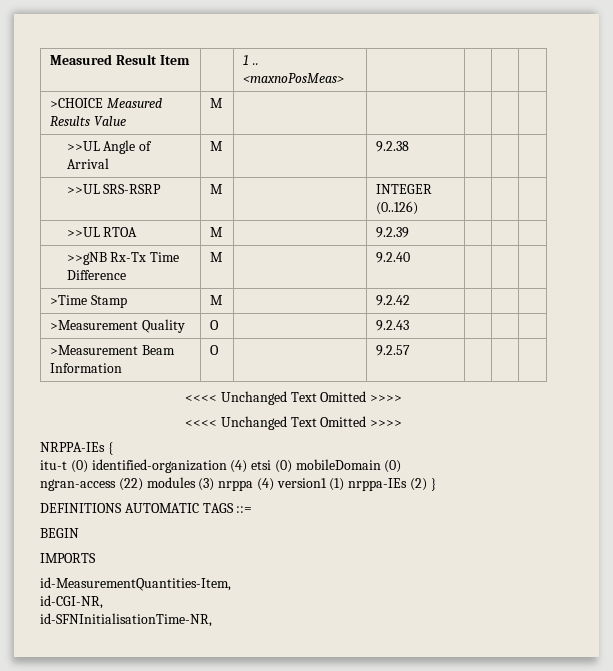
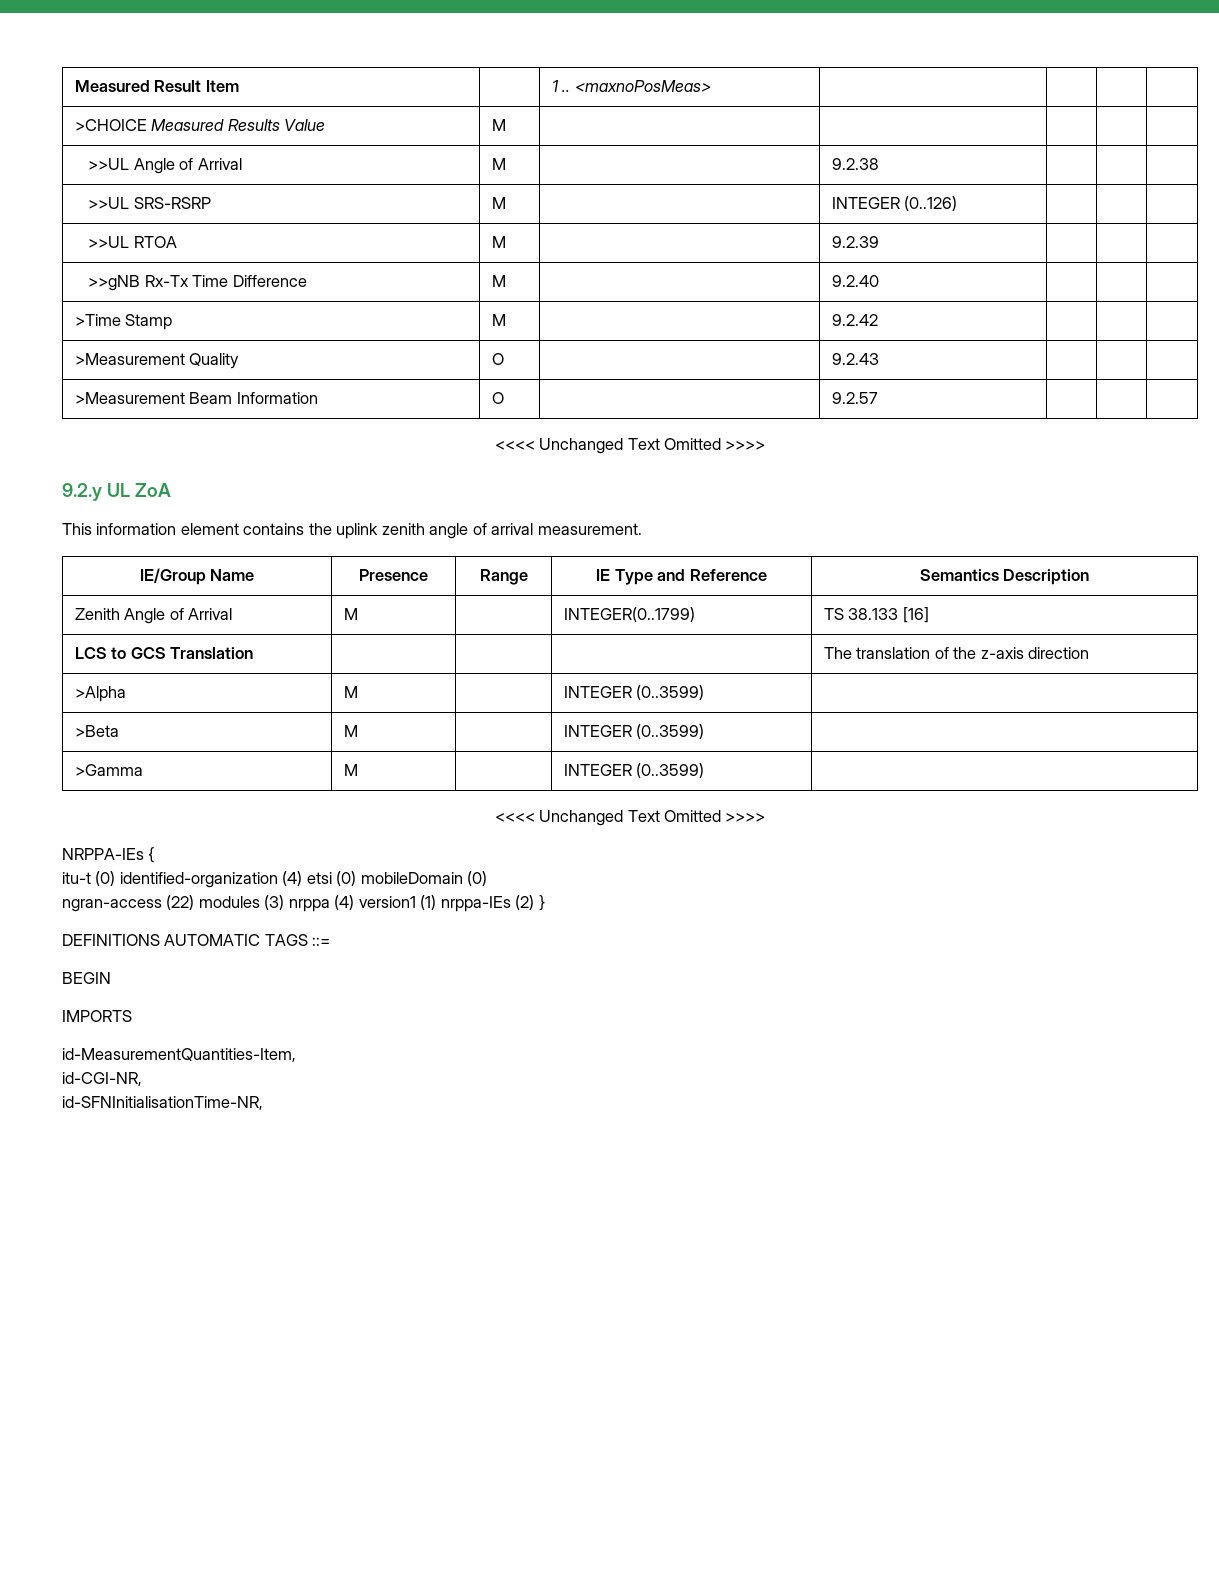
+ 9.2.y UL ZoA
+ This information element contains the uplink zenith angle of arrival measurement.
+ IE/Group Name | Presence | Range | IE Type and Reference | Semantics Description
+ Zenith Angle of Arrival | M | | INTEGER(0..1799) | TS 38.133 [16]
+ LCS to GCS Translation | | | | The translation of the z-axis direction
+ >Alpha | M | | INTEGER (0..3599) |
+ >Beta | M | | INTEGER (0..3599) |
+ >Gamma | M | | INTEGER (0..3599) |

